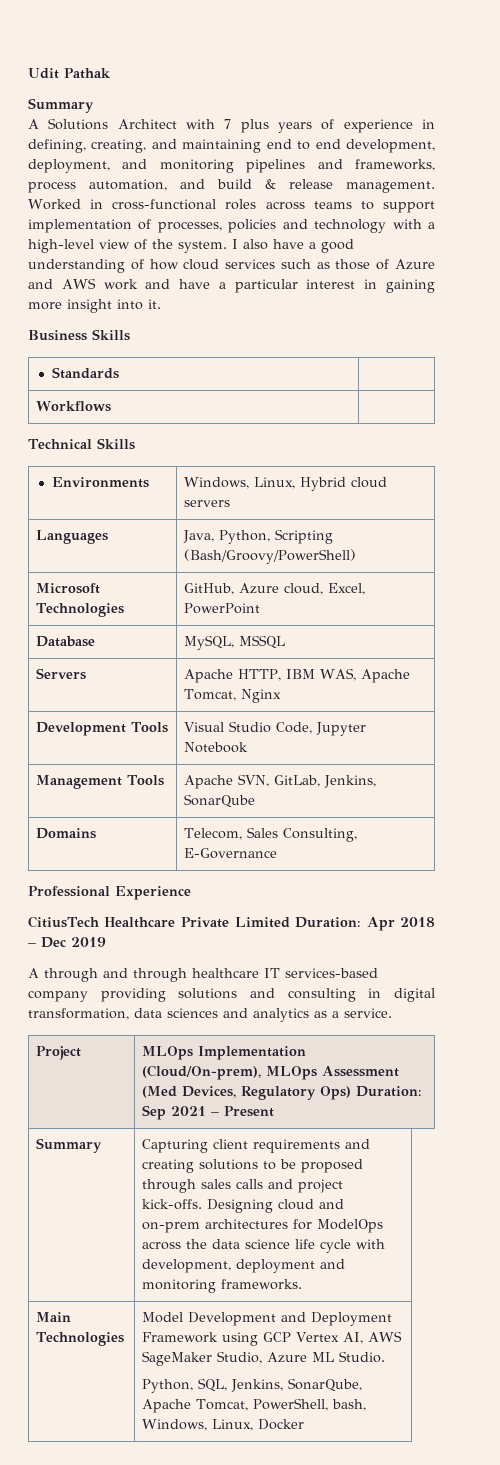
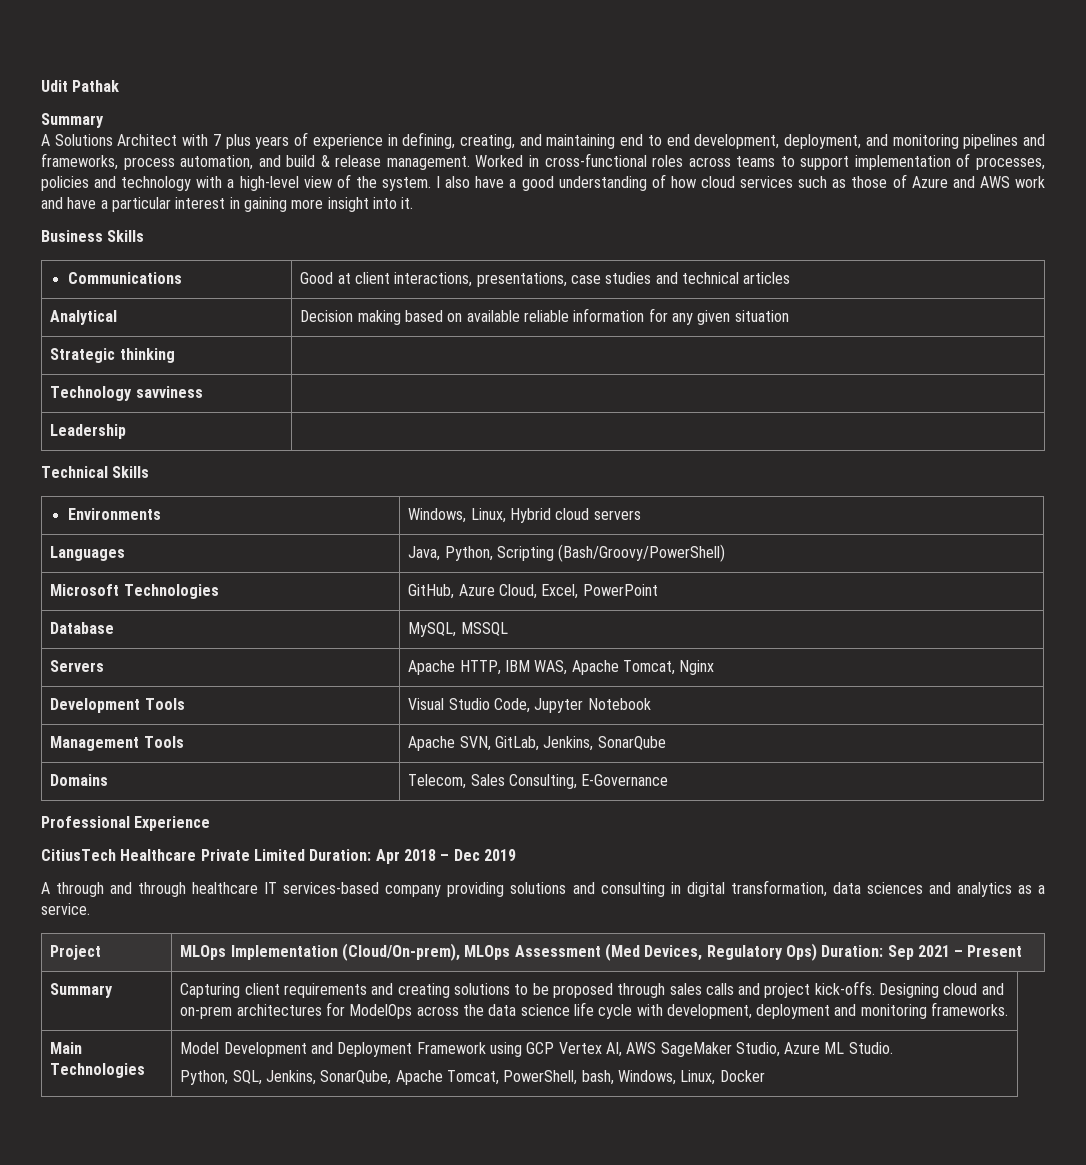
- Standards |
- Workflows |
+ Communications | Good at client interactions, presentations, case studies and technical articles
+ Analytical | Decision making based on available reliable information for any given situation
+ Strategic thinking |
+ Technology savviness |
+ Leadership |
- Microsoft Technologies | GitHub, Azure cloud, Excel, PowerPoint
+ Microsoft Technologies | GitHub, Azure Cloud, Excel, PowerPoint

